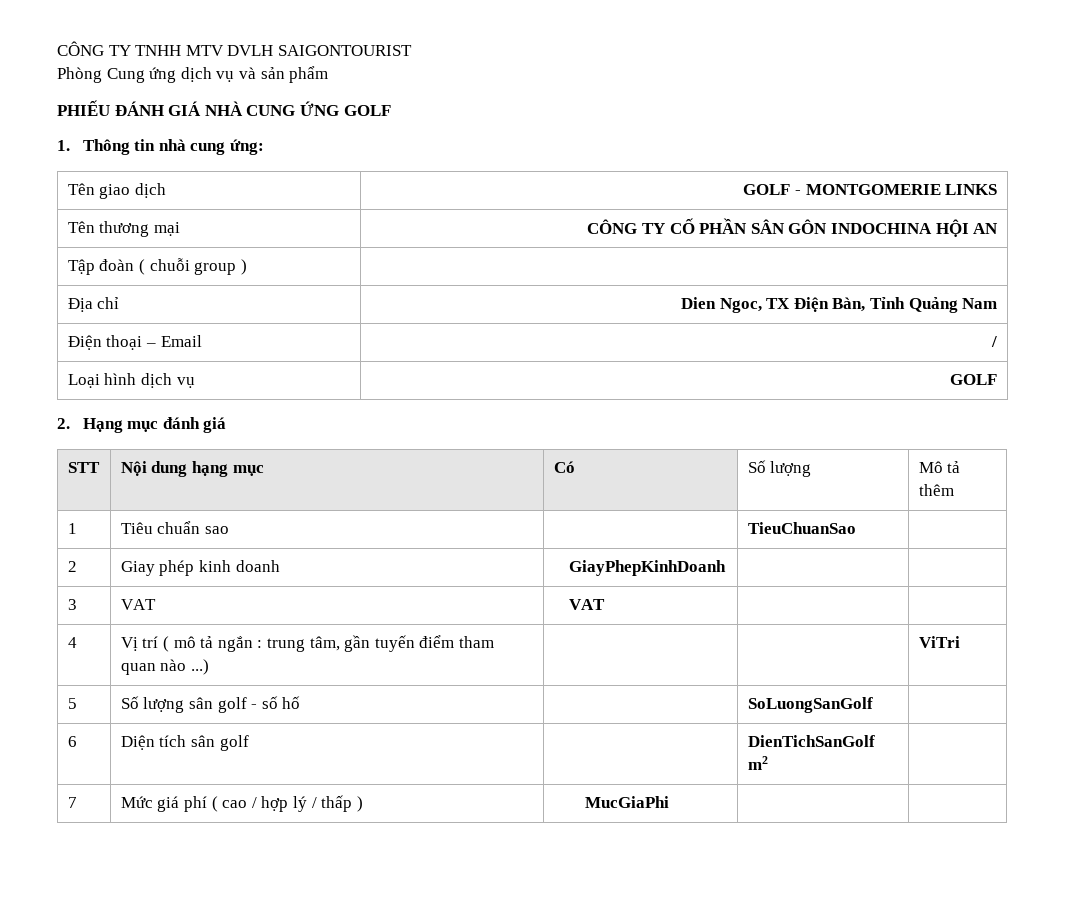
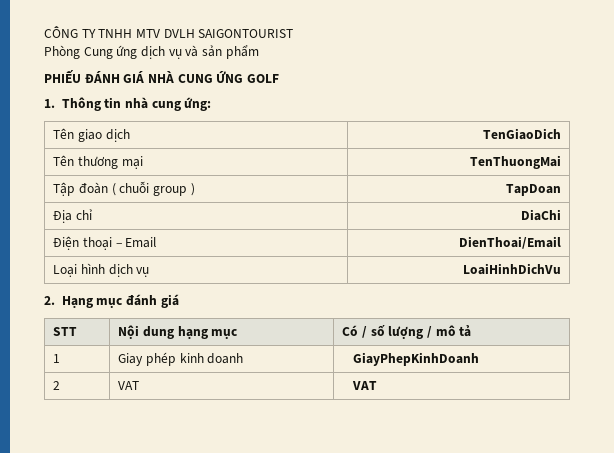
- Tên giao dịch | GOLF - MONTGOMERIE LINKS
+ Tên giao dịch | TenGiaoDich
- Tên thương mại | CÔNG TY CỐ PHẦN SÂN GÔN INDOCHINA HỘI AN
+ Tên thương mại | TenThuongMai
- Tập đoàn ( chuỗi group ) |
+ Tập đoàn ( chuỗi group ) | TapDoan
- Địa chỉ | Dien Ngoc, TX Điện Bàn, Tỉnh Quảng Nam
+ Địa chỉ | DiaChi
- Điện thoại – Email | /
+ Điện thoại – Email | DienThoai/Email
- Loại hình dịch vụ | GOLF
+ Loại hình dịch vụ | LoaiHinhDichVu
- STT | Nội dung hạng mục | Có | Số lượng | Mô tả thêm
- 1 | Tiêu chuẩn sao | | TieuChuanSao |
- 2 | Giay phép kinh doanh | GiayPhepKinhDoanh | |
- 3 | VAT | VAT | |
- 4 | Vị trí ( mô tả ngắn : trung tâm, gần tuyến điểm tham quan nào ...) | | | ViTri
- 5 | Số lượng sân golf - số hố | | SoLuongSanGolf |
- 6 | Diện tích sân golf | | DienTichSanGolf m2 |
- 7 | Mức giá phí ( cao / hợp lý / thấp ) | MucGiaPhi | |
+ STT | Nội dung hạng mục | Có / số lượng / mô tả
+ 1 | Giay phép kinh doanh | GiayPhepKinhDoanh
+ 2 | VAT | VAT

